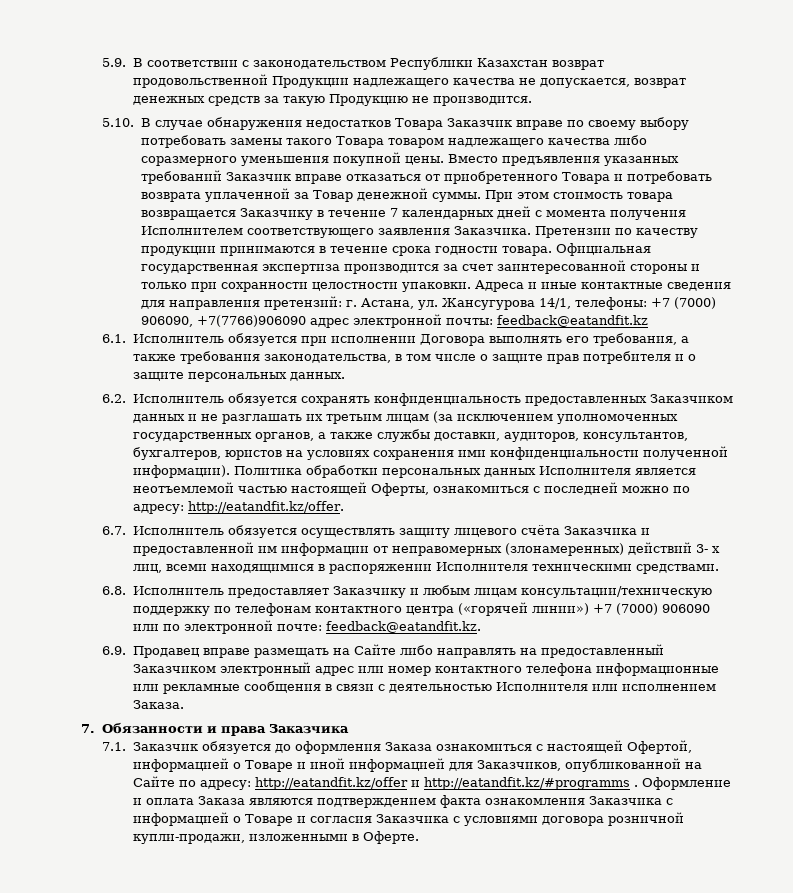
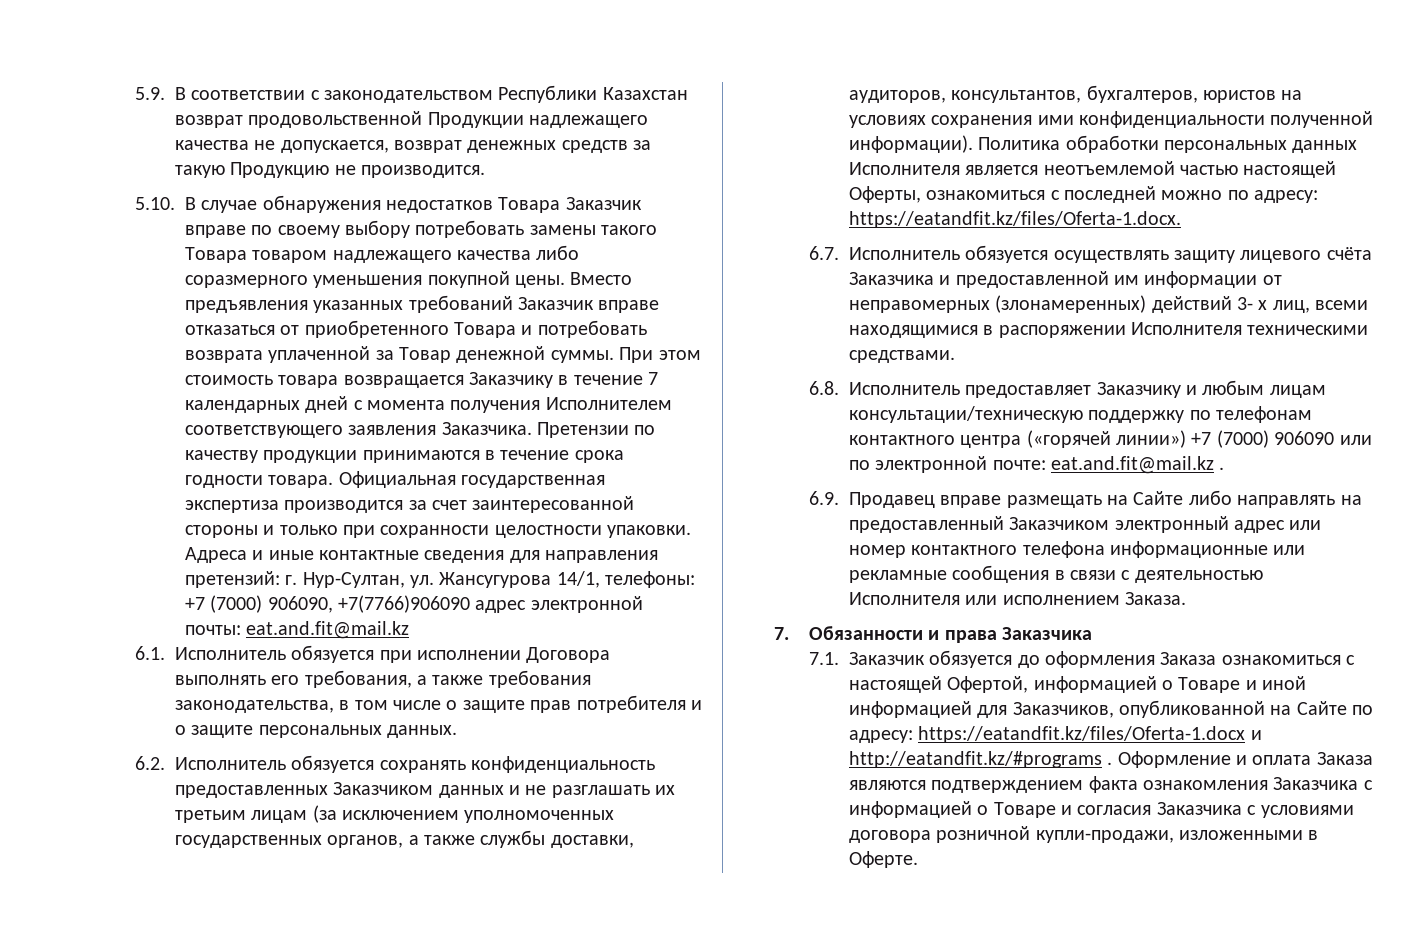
- Адреса и иные контактные сведения для направления претензий: г. Астана, ул. Жансугурова 14/1, телефоны: +7 (7000) 906090, +7(7766)906090 адрес электронной почты: feedback@eatandfit.kz
+ Адреса и иные контактные сведения для направления претензий: г. Нур-Султан, ул. Жансугурова 14/1, телефоны: +7 (7000) 906090, +7(7766)906090 адрес электронной почты: eat.and.fit@mail.kz
- Политика обработки персональных данных Исполнителя является неотъемлемой частью настоящей Оферты, ознакомиться с последней можно по адресу: http://eatandfit.kz/offer.
+ Политика обработки персональных данных Исполнителя является неотъемлемой частью настоящей Оферты, ознакомиться с последней можно по адресу: https://eatandfit.kz/files/Oferta-1.docx.
- 6.8. Исполнитель предоставляет Заказчику и любым лицам консультации/техническую поддержку по телефонам контактного центра («горячей линии») +7 (7000) 906090 или по электронной почте: feedback@eatandfit.kz.
+ 6.8. Исполнитель предоставляет Заказчику и любым лицам консультации/техническую поддержку по телефонам контактного центра («горячей линии») +7 (7000) 906090 или по электронной почте: eat.and.fit@mail.kz .
- 7.1. Заказчик обязуется до оформления Заказа ознакомиться с настоящей Офертой, информацией о Товаре и иной информацией для Заказчиков, опубликованной на Сайте по адресу: http://eatandfit.kz/offer и http://eatandfit.kz/#programms .
+ 7.1. Заказчик обязуется до оформления Заказа ознакомиться с настоящей Офертой, информацией о Товаре и иной информацией для Заказчиков, опубликованной на Сайте по адресу: https://eatandfit.kz/files/Oferta-1.docx и http://eatandfit.kz/#programs .

